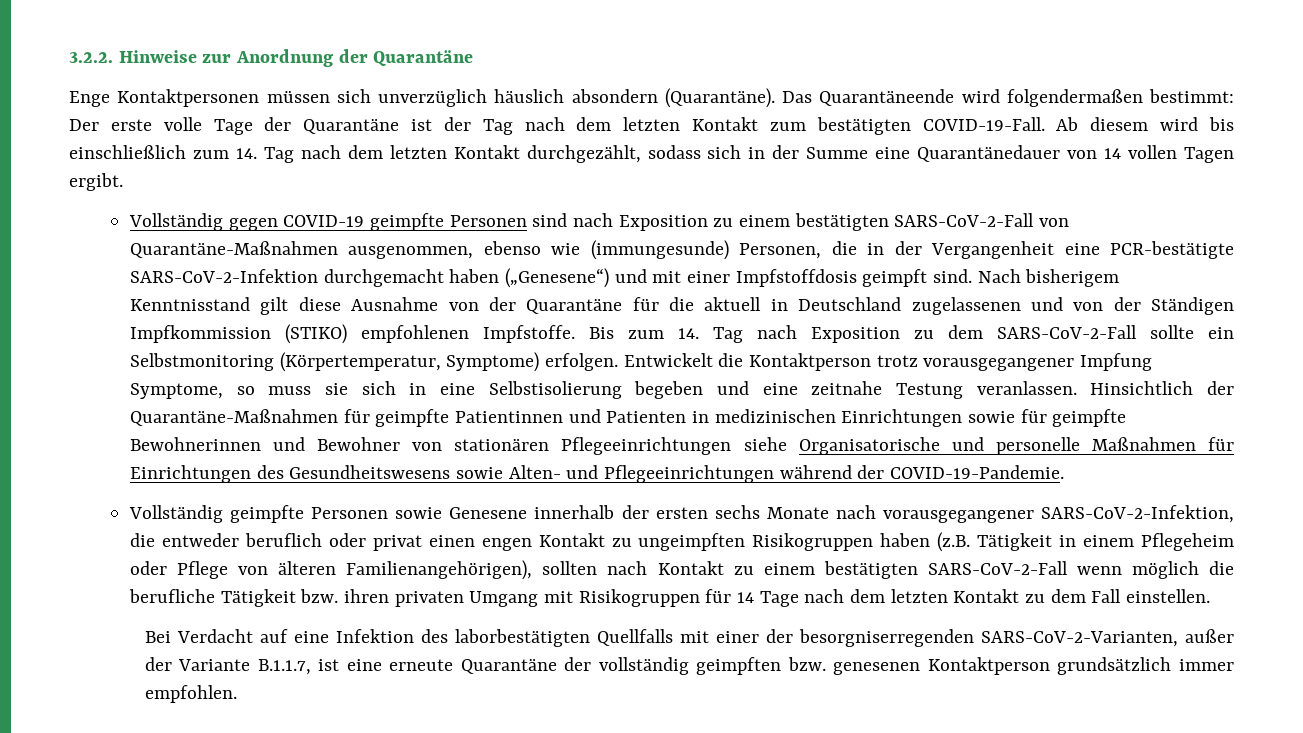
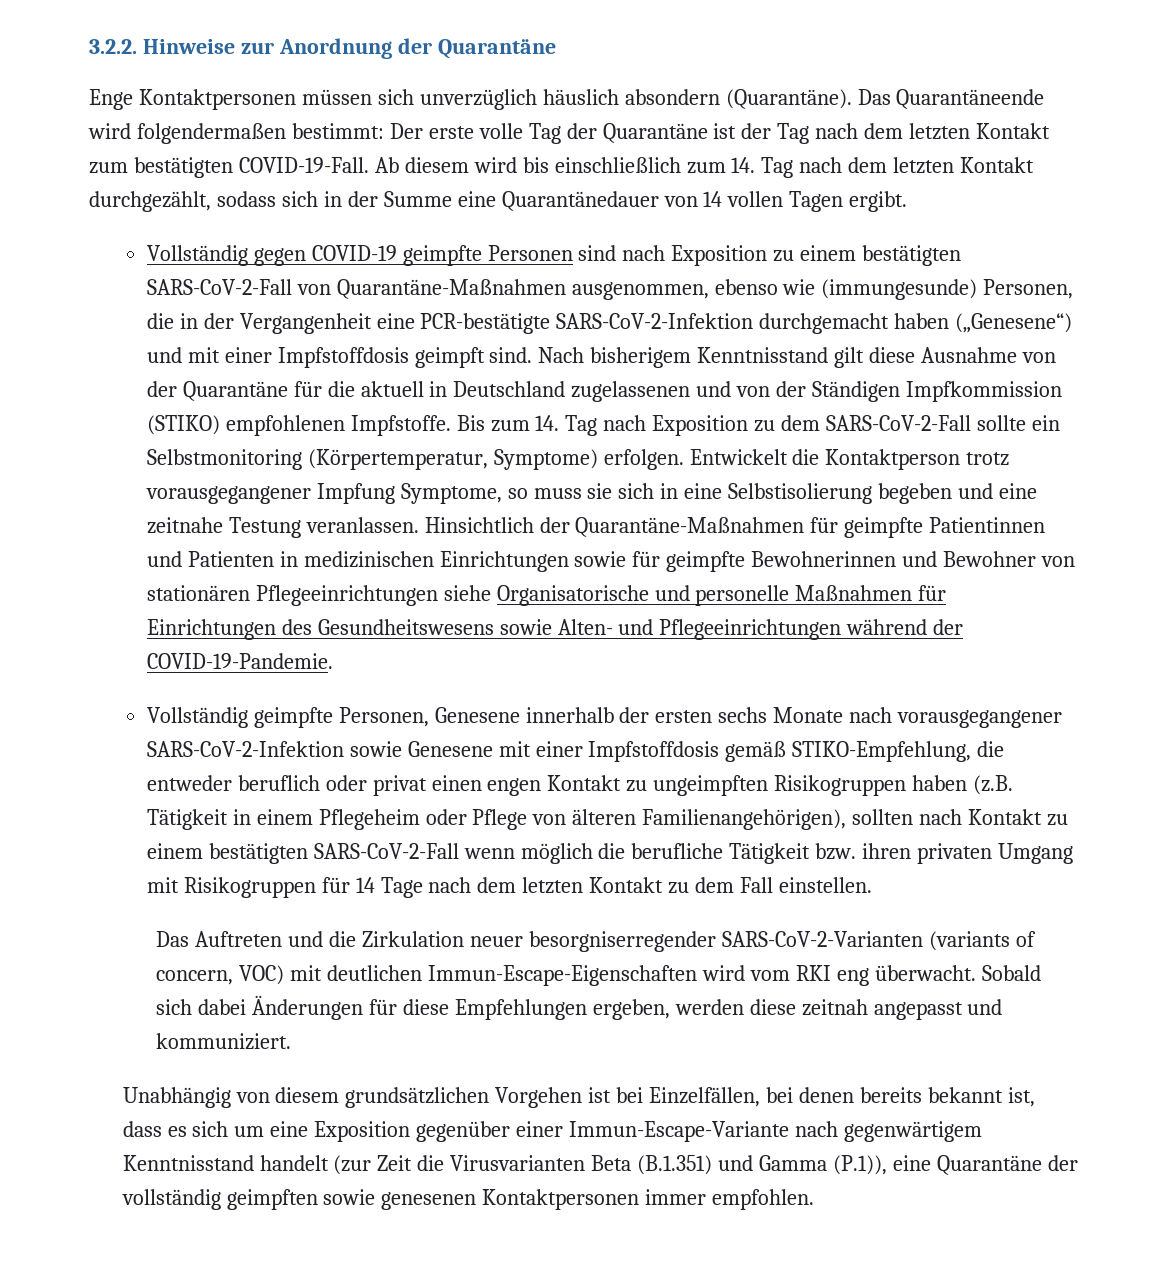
- Das Quarantäneende wird folgendermaßen bestimmt: Der erste volle Tage der Quarantäne ist der Tag nach dem letzten Kontakt zum bestätigten COVID-19-Fall.
+ Das Quarantäneende wird folgendermaßen bestimmt: Der erste volle Tag der Quarantäne ist der Tag nach dem letzten Kontakt zum bestätigten COVID-19-Fall.
- Vollständig geimpfte Personen sowie Genesene innerhalb der ersten sechs Monate nach vorausgegangener SARS-CoV-2-Infektion, die entweder beruflich oder privat einen engen Kontakt zu ungeimpften Risikogruppen haben (z.B. Tätigkeit in einem Pflegeheim oder Pflege von älteren Familienangehörigen), sollten nach Kontakt zu einem bestätigten SARS-CoV-2-Fall wenn möglich die berufliche Tätigkeit bzw. ihren privaten Umgang mit Risikogruppen für 14 Tage nach dem letzten Kontakt zu dem Fall einstellen.
+ Vollständig geimpfte Personen, Genesene innerhalb der ersten sechs Monate nach vorausgegangener SARS-CoV-2-Infektion sowie Genesene mit einer Impfstoffdosis gemäß STIKO-Empfehlung, die entweder beruflich oder privat einen engen Kontakt zu ungeimpften Risikogruppen haben (z.B. Tätigkeit in einem Pflegeheim oder Pflege von älteren Familienangehörigen), sollten nach Kontakt zu einem bestätigten SARS-CoV-2-Fall wenn möglich die berufliche Tätigkeit bzw. ihren privaten Umgang mit Risikogruppen für 14 Tage nach dem letzten Kontakt zu dem Fall einstellen.
- Bei Verdacht auf eine Infektion des laborbestätigten Quellfalls mit einer der besorgniserregenden SARS-CoV-2-Varianten, außer der Variante B.1.1.7, ist eine erneute Quarantäne der vollständig geimpften bzw. genesenen Kontaktperson grundsätzlich immer empfohlen.
+ Das Auftreten und die Zirkulation neuer besorgniserregender SARS-CoV-2-Varianten (variants of concern, VOC) mit deutlichen Immun-Escape-Eigenschaften wird vom RKI eng überwacht. Sobald sich dabei Änderungen für diese Empfehlungen ergeben, werden diese zeitnah angepasst und kommuniziert.
+ Unabhängig von diesem grundsätzlichen Vorgehen ist bei Einzelfällen, bei denen bereits bekannt ist, dass es sich um eine Exposition gegenüber einer Immun-Escape-Variante nach gegenwärtigem Kenntnisstand handelt (zur Zeit die Virusvarianten Beta (B.1.351) und Gamma (P.1)), eine Quarantäne der vollständig geimpften sowie genesenen Kontaktpersonen immer empfohlen.

